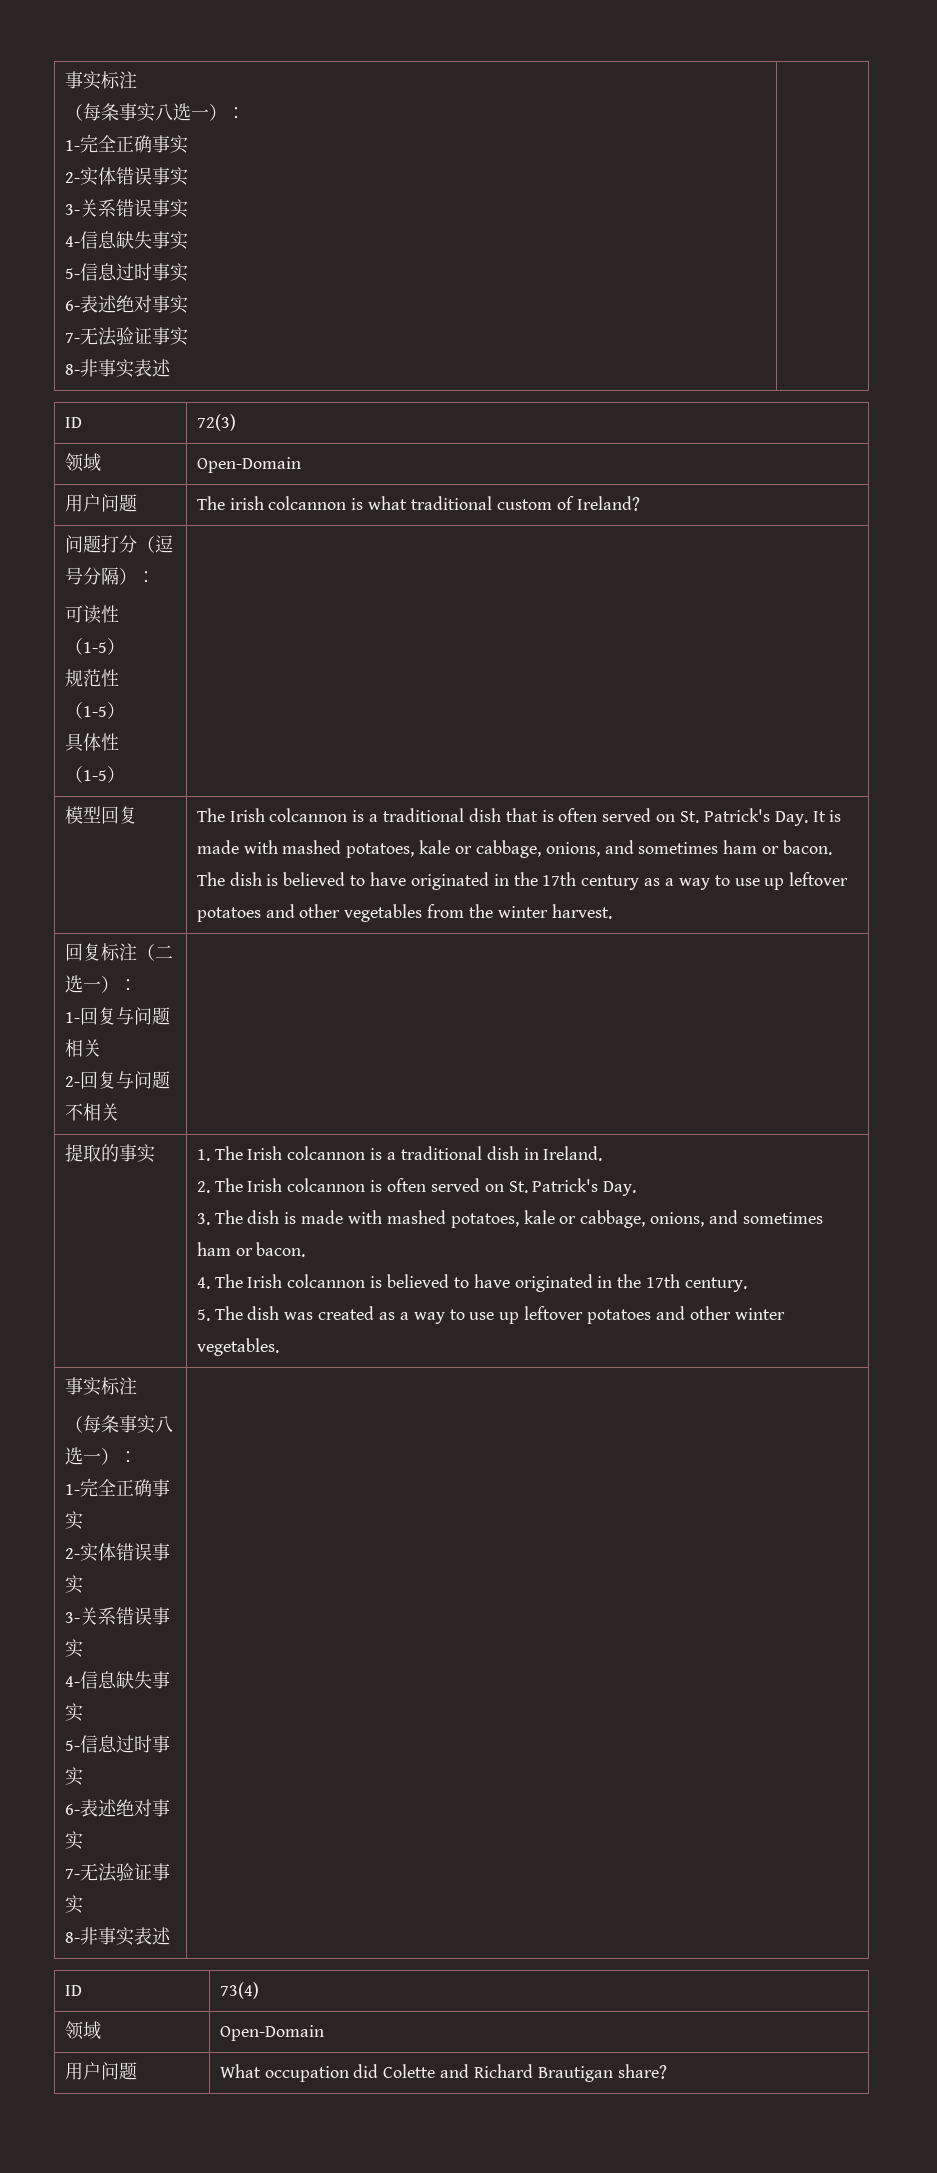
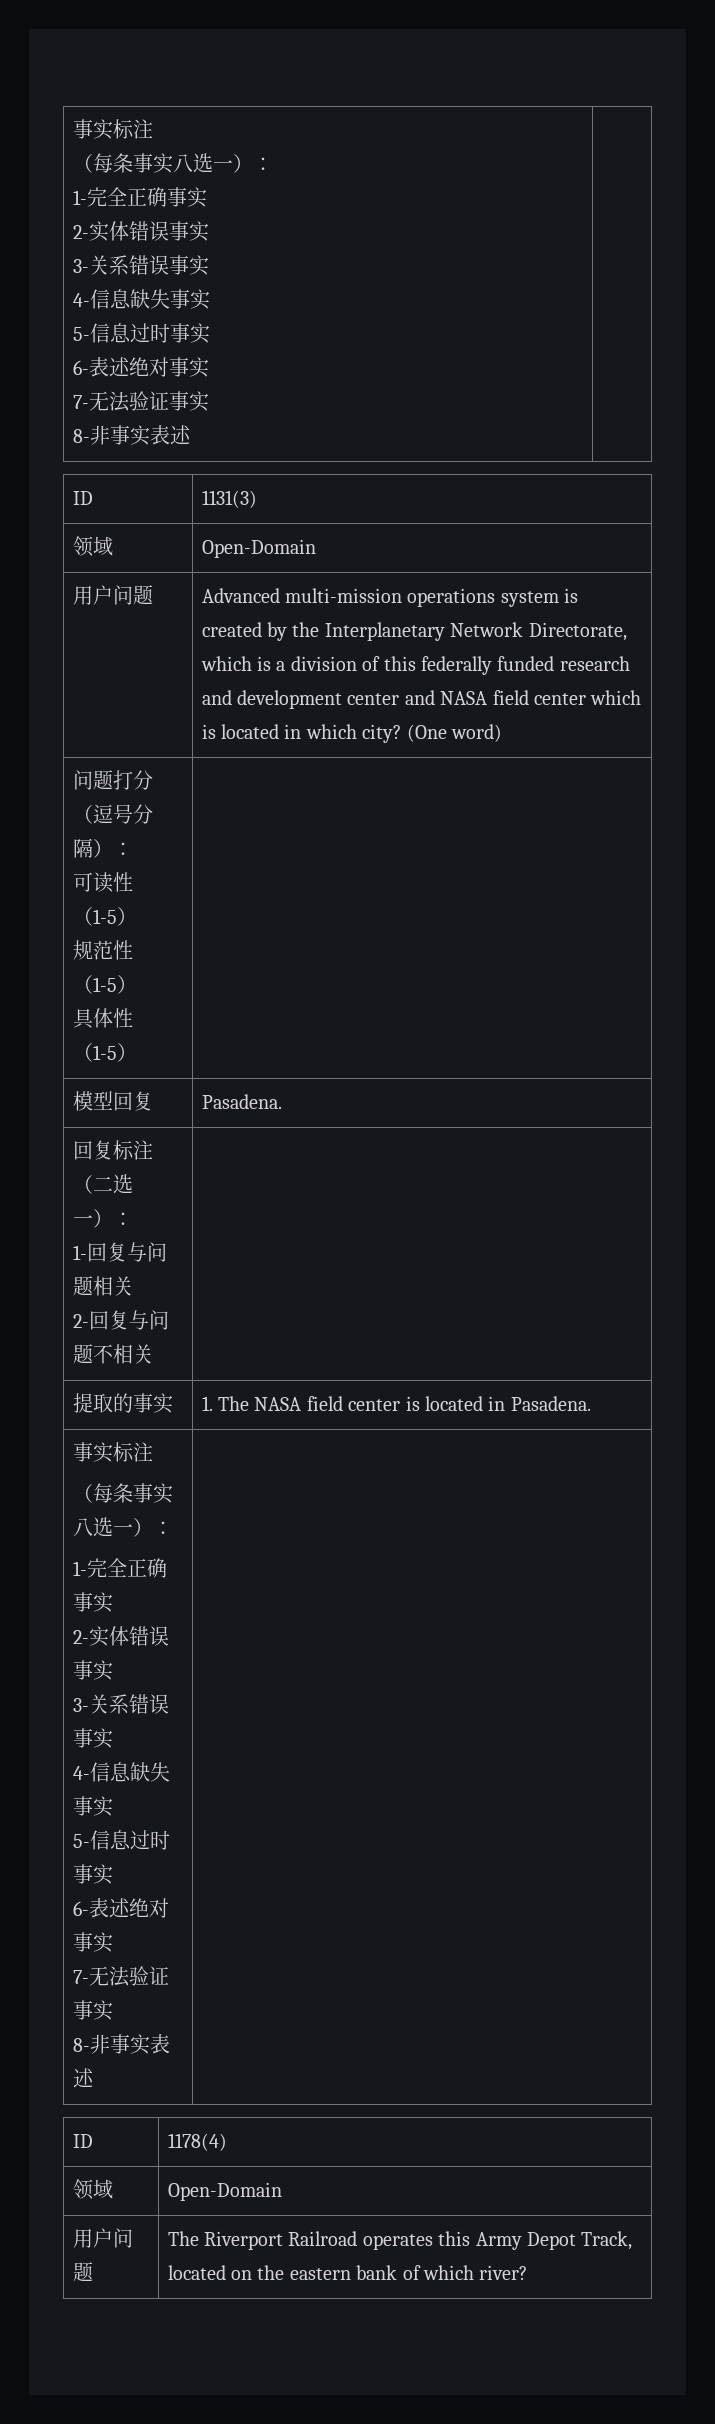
- ID | 72(3)
+ ID | 1131(3)
  领域 | Open-Domain
- 用户问题 | The irish colcannon is what traditional custom of Ireland?
+ 用户问题 | Advanced multi-mission operations system is created by the Interplanetary Network Directorate, which is a division of this federally funded research and development center and NASA field center which is located in which city? (One word)
- 模型回复 | The Irish colcannon is a traditional dish that is often served on St. Patrick's Day. It is made with mashed potatoes, kale or cabbage, onions, and sometimes ham or bacon. The dish is believed to have originated in the 17th century as a way to use up leftover potatoes and other vegetables from the winter harvest.
+ 模型回复 | Pasadena.
- 1. The Irish colcannon is a traditional dish in Ireland.
- 2. The Irish colcannon is often served on St. Patrick's Day.
- 3. The dish is made with mashed potatoes, kale or cabbage, onions, and sometimes ham or bacon.
- 4. The Irish colcannon is believed to have originated in the 17th century.
- 5. The dish was created as a way to use up leftover potatoes and other winter vegetables.
+ 1. The NASA field center is located in Pasadena.
- ID | 73(4)
+ ID | 1178(4)
  领域 | Open-Domain
- 用户问题 | What occupation did Colette and Richard Brautigan share?
+ 用户问题 | The Riverport Railroad operates this Army Depot Track, located on the eastern bank of which river?

